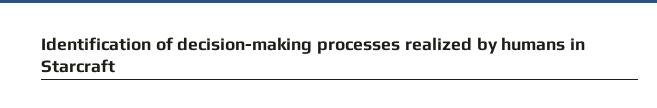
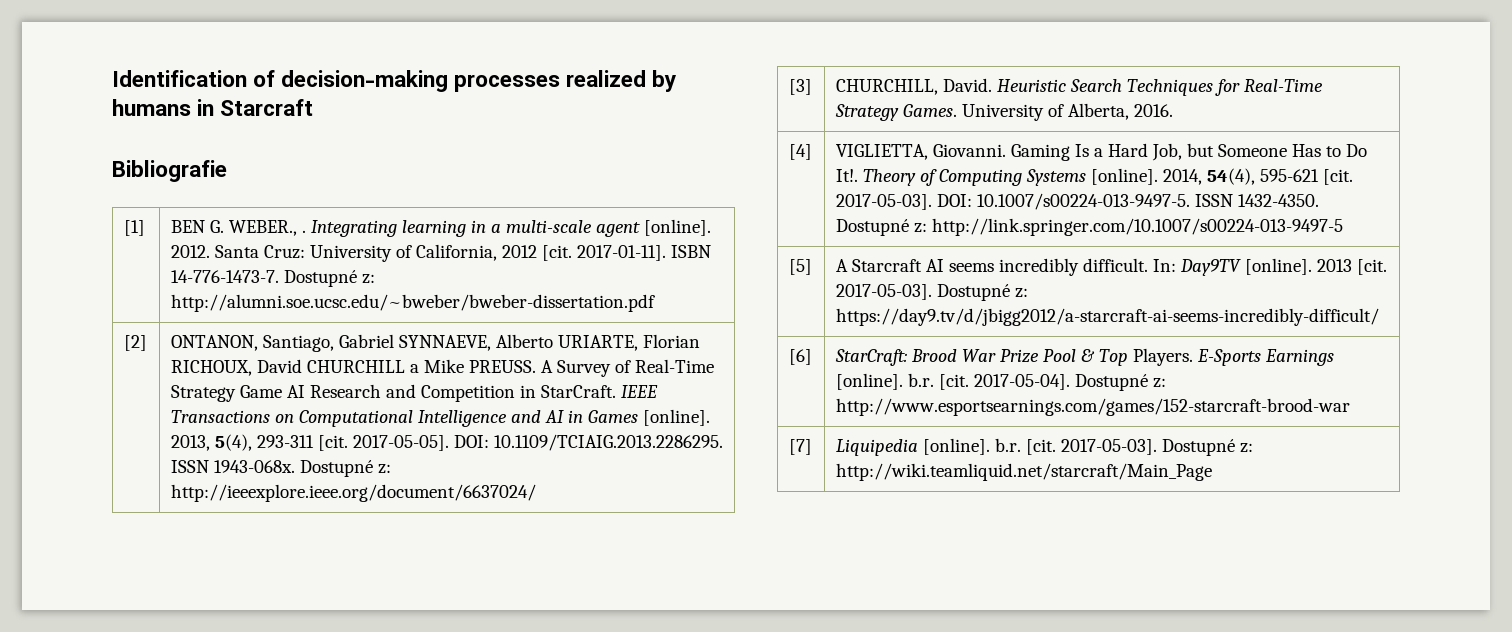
+ Bibliografie
+ [1] | BEN G. WEBER., . Integrating learning in a multi-scale agent [online]. 2012. Santa Cruz: University of California, 2012 [cit. 2017-01-11]. ISBN 14-776-1473-7. Dostupné z: http://alumni.soe.ucsc.edu/~bweber/bweber-dissertation.pdf
+ [2] | ONTANON, Santiago, Gabriel SYNNAEVE, Alberto URIARTE, Florian RICHOUX, David CHURCHILL a Mike PREUSS. A Survey of Real-Time Strategy Game AI Research and Competition in StarCraft. IEEE Transactions on Computational Intelligence and AI in Games [online]. 2013, 5(4), 293-311 [cit. 2017-05-05]. DOI: 10.1109/TCIAIG.2013.2286295. ISSN 1943-068x. Dostupné z: http://ieeexplore.ieee.org/document/6637024/
+ [3] | CHURCHILL, David. Heuristic Search Techniques for Real-Time Strategy Games. University of Alberta, 2016.
+ [4] | VIGLIETTA, Giovanni. Gaming Is a Hard Job, but Someone Has to Do It!. Theory of Computing Systems [online]. 2014, 54(4), 595-621 [cit. 2017-05-03]. DOI: 10.1007/s00224-013-9497-5. ISSN 1432-4350. Dostupné z: http://link.springer.com/10.1007/s00224-013-9497-5
+ [5] | A Starcraft AI seems incredibly difficult. In: Day9TV [online]. 2013 [cit. 2017-05-03]. Dostupné z: https://day9.tv/d/jbigg2012/a-starcraft-ai-seems-incredibly-difficult/
+ [6] | StarCraft: Brood War Prize Pool & Top Players. E-Sports Earnings [online]. b.r. [cit. 2017-05-04]. Dostupné z: http://www.esportsearnings.com/games/152-starcraft-brood-war
+ [7] | Liquipedia [online]. b.r. [cit. 2017-05-03]. Dostupné z: http://wiki.teamliquid.net/starcraft/Main_Page

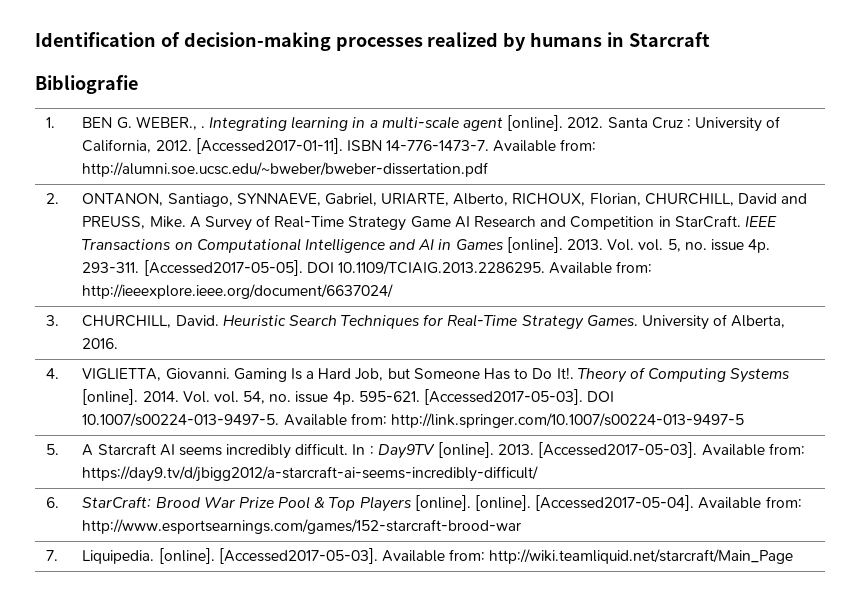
- [1] | BEN G. WEBER., . Integrating learning in a multi-scale agent [online]. 2012. Santa Cruz: University of California, 2012 [cit. 2017-01-11]. ISBN 14-776-1473-7. Dostupné z: http://alumni.soe.ucsc.edu/~bweber/bweber-dissertation.pdf
+ 1. | BEN G. WEBER., . Integrating learning in a multi-scale agent [online]. 2012. Santa Cruz : University of California, 2012. [Accessed2017-01-11]. ISBN 14-776-1473-7. Available from: http://alumni.soe.ucsc.edu/~bweber/bweber-dissertation.pdf
- [2]
+ 2.
- ONTANON, Santiago, Gabriel SYNNAEVE, Alberto URIARTE, Florian RICHOUX, David CHURCHILL a Mike PREUSS.
+ ONTANON, Santiago, SYNNAEVE, Gabriel, URIARTE, Alberto, RICHOUX, Florian, CHURCHILL, David and PREUSS, Mike.
- 2013, 5(4), 293-311 [cit. 2017-05-05]. DOI: 10.1109/TCIAIG.2013.2286295. ISSN 1943-068x. Dostupné z: http://ieeexplore.ieee.org/document/6637024/
+ 2013. Vol. vol. 5, no. issue 4p. 293-311. [Accessed2017-05-05]. DOI 10.1109/TCIAIG.2013.2286295. Available from: http://ieeexplore.ieee.org/document/6637024/
- [3] | CHURCHILL, David. Heuristic Search Techniques for Real-Time Strategy Games. University of Alberta, 2016.
+ 3. | CHURCHILL, David. Heuristic Search Techniques for Real-Time Strategy Games. University of Alberta, 2016.
- [4] | VIGLIETTA, Giovanni. Gaming Is a Hard Job, but Someone Has to Do It!. Theory of Computing Systems [online]. 2014, 54(4), 595-621 [cit. 2017-05-03]. DOI: 10.1007/s00224-013-9497-5. ISSN 1432-4350. Dostupné z: http://link.springer.com/10.1007/s00224-013-9497-5
+ 4. | VIGLIETTA, Giovanni. Gaming Is a Hard Job, but Someone Has to Do It!. Theory of Computing Systems [online]. 2014. Vol. vol. 54, no. issue 4p. 595-621. [Accessed2017-05-03]. DOI 10.1007/s00224-013-9497-5. Available from: http://link.springer.com/10.1007/s00224-013-9497-5
- [5] | A Starcraft AI seems incredibly difficult. In: Day9TV [online]. 2013 [cit. 2017-05-03]. Dostupné z: https://day9.tv/d/jbigg2012/a-starcraft-ai-seems-incredibly-difficult/
+ 5. | A Starcraft AI seems incredibly difficult. In : Day9TV [online]. 2013. [Accessed2017-05-03]. Available from: https://day9.tv/d/jbigg2012/a-starcraft-ai-seems-incredibly-difficult/
- [6] | StarCraft: Brood War Prize Pool & Top Players. E-Sports Earnings [online]. b.r. [cit. 2017-05-04]. Dostupné z: http://www.esportsearnings.com/games/152-starcraft-brood-war
- [7] | Liquipedia [online]. b.r. [cit. 2017-05-03]. Dostupné z: http://wiki.teamliquid.net/starcraft/Main_Page
+ 6. | StarCraft: Brood War Prize Pool & Top Players [online]. [online]. [Accessed2017-05-04]. Available from: http://www.esportsearnings.com/games/152-starcraft-brood-war
+ 7. | Liquipedia. [online]. [Accessed2017-05-03]. Available from: http://wiki.teamliquid.net/starcraft/Main_Page

